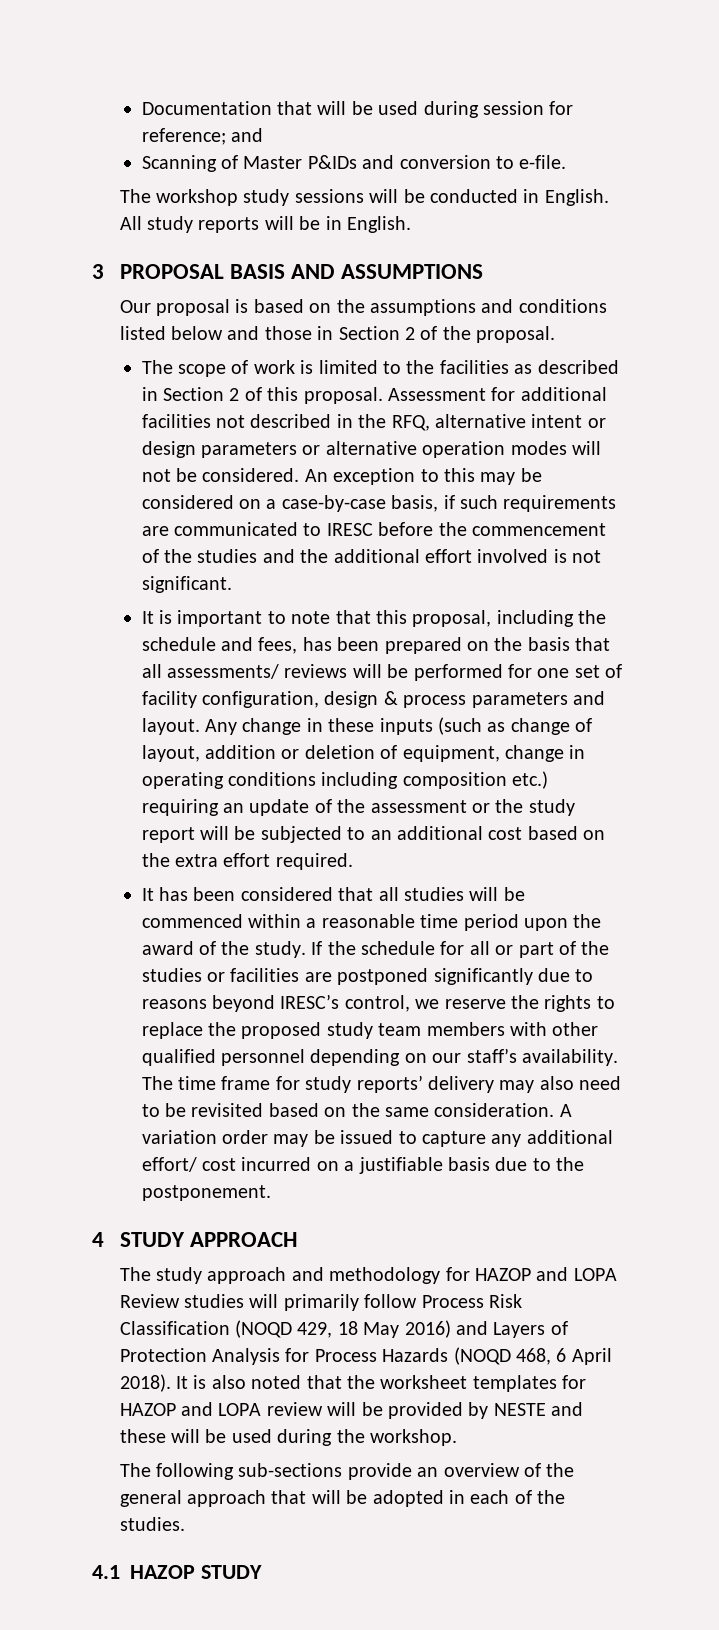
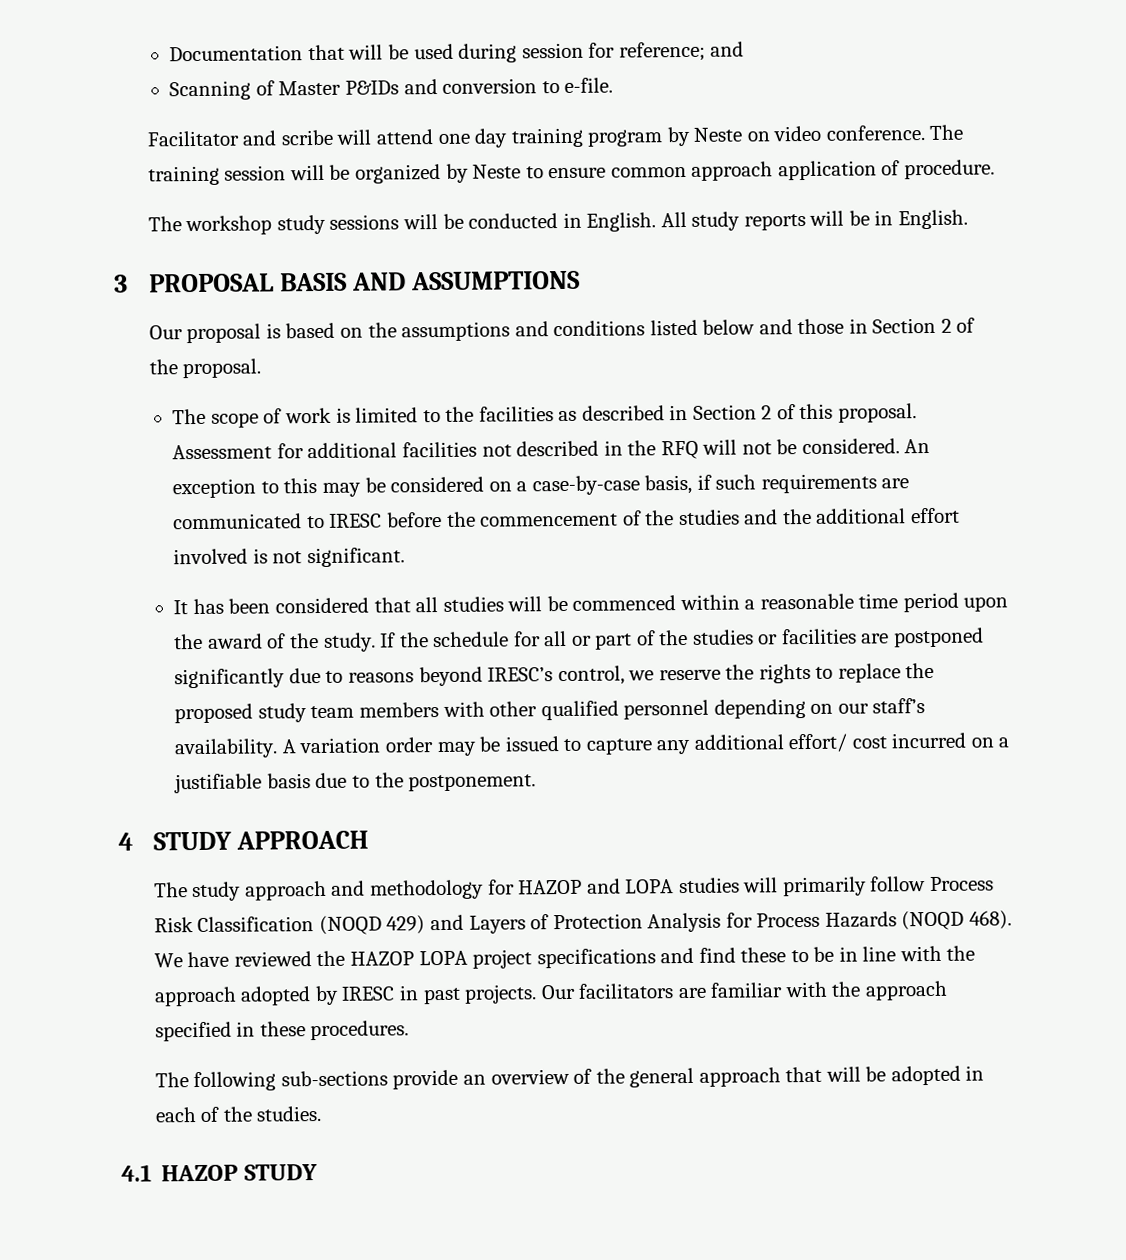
+ Facilitator and scribe will attend one day training program by Neste on video conference. The training session will be organized by Neste to ensure common approach application of procedure.
- Assessment for additional facilities not described in the RFQ, alternative intent or design parameters or alternative operation modes will not be considered.
+ Assessment for additional facilities not described in the RFQ will not be considered.
- It is important to note that this proposal, including the schedule and fees, has been prepared on the basis that all assessments/ reviews will be performed for one set of facility configuration, design & process parameters and layout. Any change in these inputs (such as change of layout, addition or deletion of equipment, change in operating conditions including composition etc.) requiring an update of the assessment or the study report will be subjected to an additional cost based on the extra effort required.
- The time frame for study reports’ delivery may also need to be revisited based on the same consideration.
- The study approach and methodology for HAZOP and LOPA Review studies will primarily follow Process Risk Classification (NOQD 429, 18 May 2016) and Layers of Protection Analysis for Process Hazards (NOQD 468, 6 April 2018). It is also noted that the worksheet templates for HAZOP and LOPA review will be provided by NESTE and these will be used during the workshop.
+ The study approach and methodology for HAZOP and LOPA studies will primarily follow Process Risk Classification (NOQD 429) and Layers of Protection Analysis for Process Hazards (NOQD 468). We have reviewed the HAZOP LOPA project specifications and find these to be in line with the approach adopted by IRESC in past projects. Our facilitators are familiar with the approach specified in these procedures.

